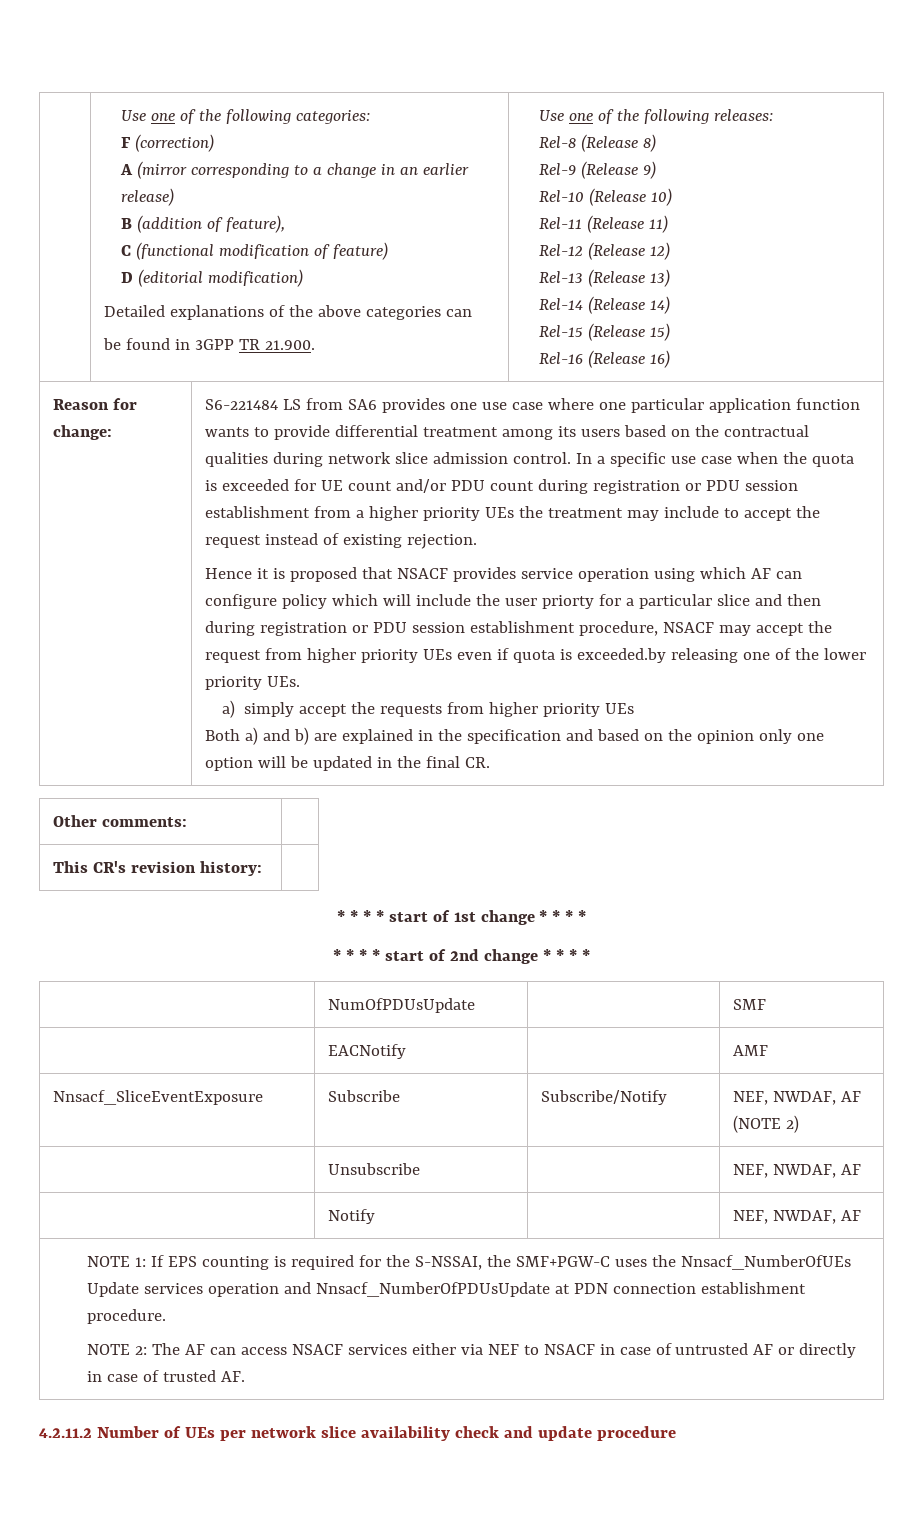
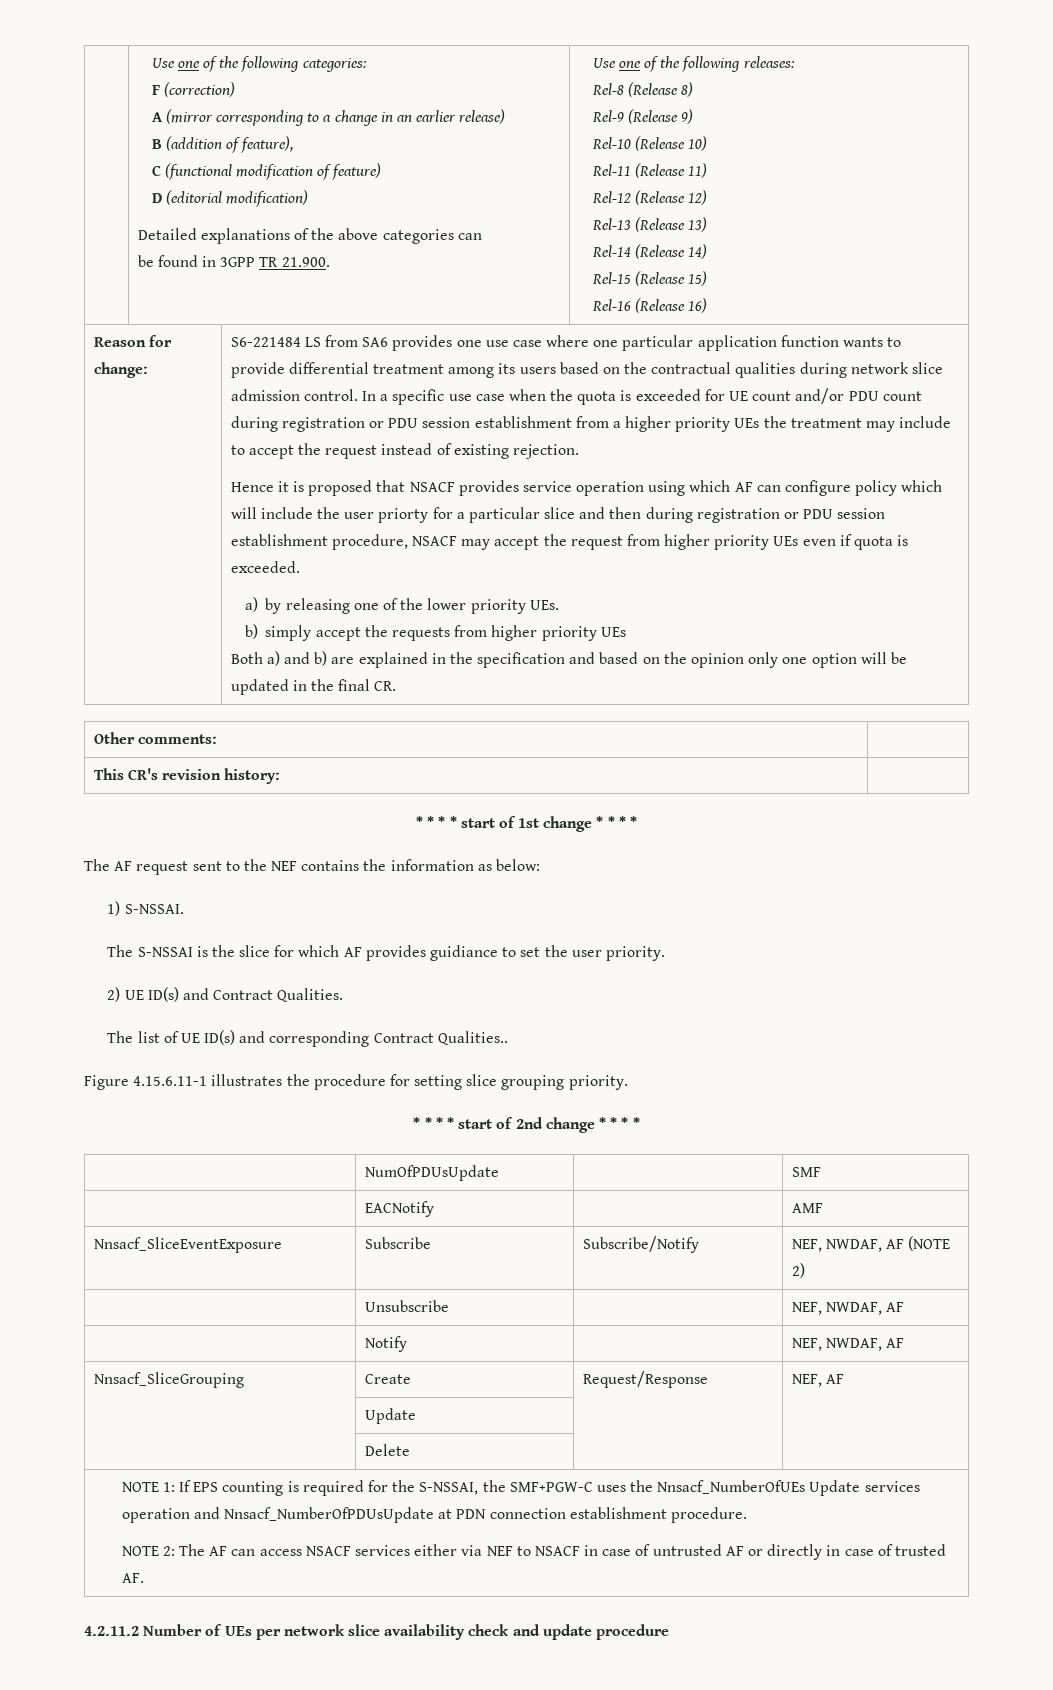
- Hence it is proposed that NSACF provides service operation using which AF can configure policy which will include the user priorty for a particular slice and then during registration or PDU session establishment procedure, NSACF may accept the request from higher priority UEs even if quota is exceeded.by releasing one of the lower priority UEs.
+ Hence it is proposed that NSACF provides service operation using which AF can configure policy which will include the user priorty for a particular slice and then during registration or PDU session establishment procedure, NSACF may accept the request from higher priority UEs even if quota is exceeded.
+ a) by releasing one of the lower priority UEs.
- a) simply accept the requests from higher priority UEs
+ b) simply accept the requests from higher priority UEs
+ The AF request sent to the NEF contains the information as below:
+ 1) S-NSSAI.
+ The S-NSSAI is the slice for which AF provides guidiance to set the user priority.
+ 2) UE ID(s) and Contract Qualities.
+ The list of UE ID(s) and corresponding Contract Qualities..
+ Figure 4.15.6.11-1 illustrates the procedure for setting slice grouping priority.
+ Nnsacf_SliceGrouping | Create | Request/Response | NEF, AF
+ | Update | |
+ | Delete | |

